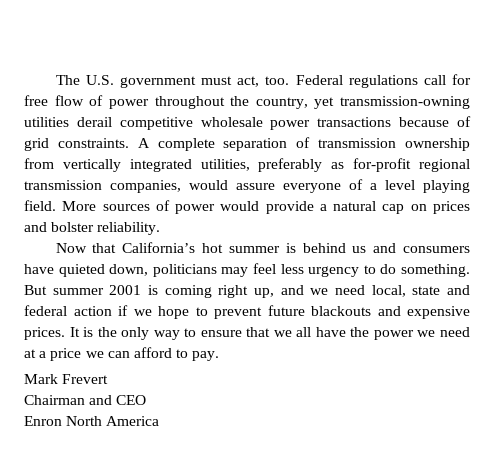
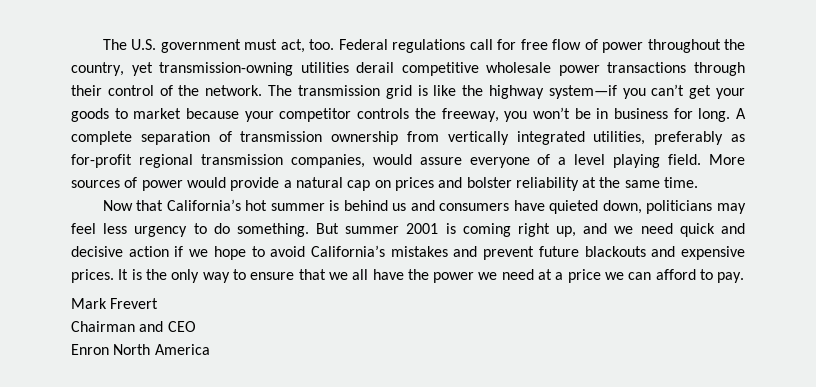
- Federal regulations call for free flow of power throughout the country, yet transmission-owning utilities derail competitive wholesale power transactions because of grid constraints.
+ Federal regulations call for free flow of power throughout the country, yet transmission-owning utilities derail competitive wholesale power transactions through their control of the network. The transmission grid is like the highway system—if you can’t get your goods to market because your competitor controls the freeway, you won’t be in business for long.
- More sources of power would provide a natural cap on prices and bolster reliability.
+ More sources of power would provide a natural cap on prices and bolster reliability at the same time.
- But summer 2001 is coming right up, and we need local, state and federal action if we hope to prevent future blackouts and expensive prices.
+ But summer 2001 is coming right up, and we need quick and decisive action if we hope to avoid California’s mistakes and prevent future blackouts and expensive prices.

